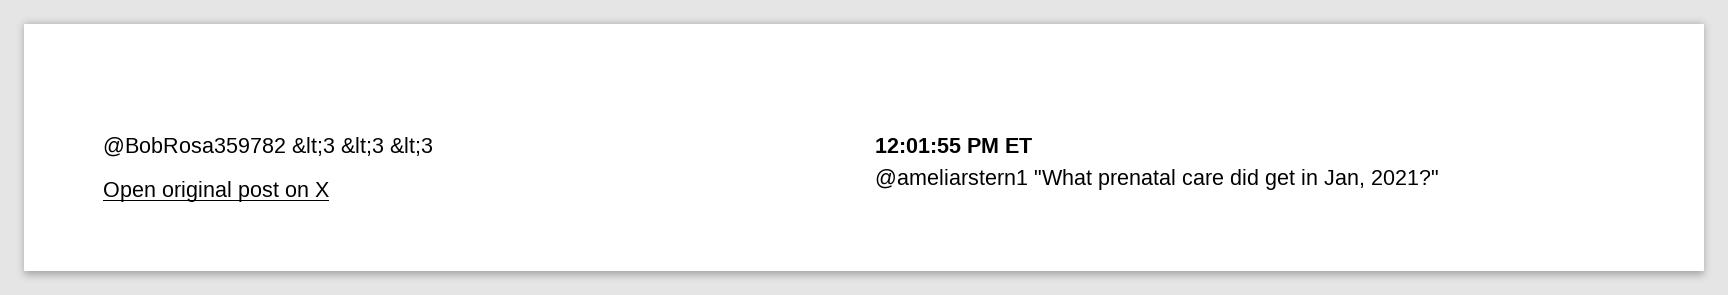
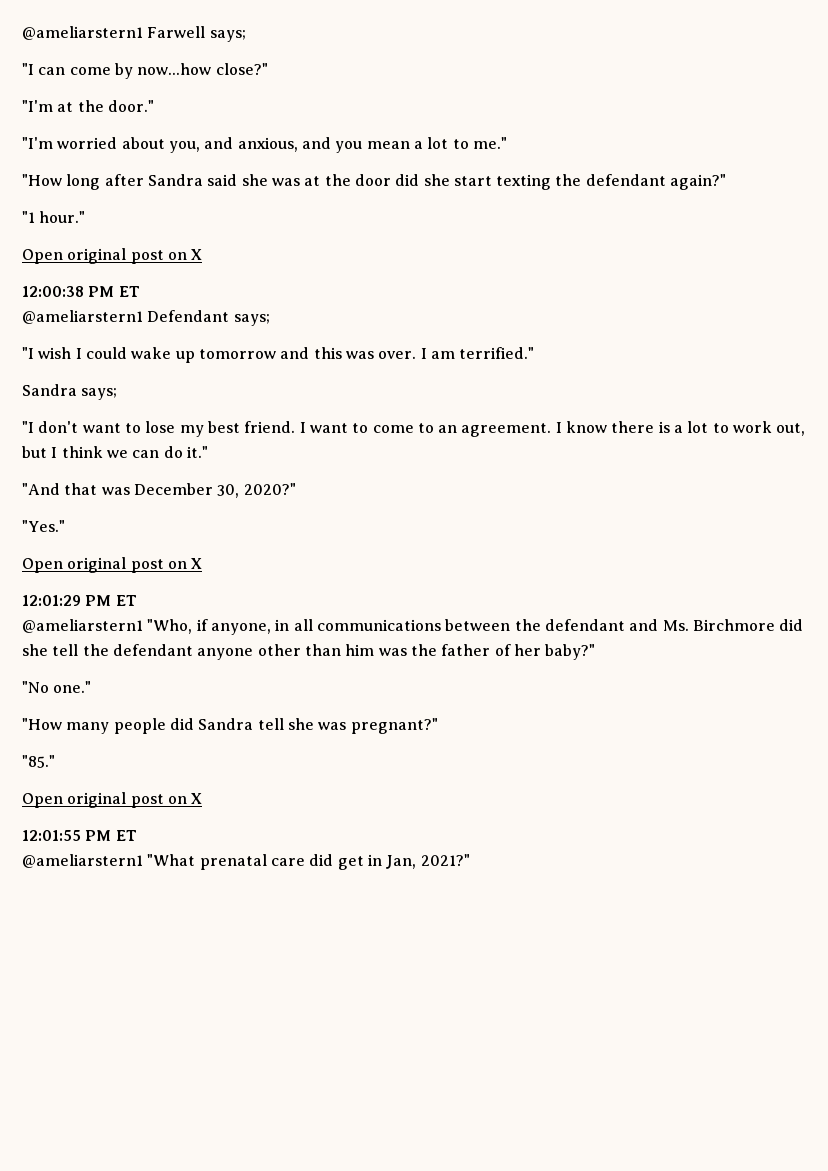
- @BobRosa359782 &lt;3 &lt;3 &lt;3
+ @ameliarstern1 Farwell says;
+ "I can come by now...how close?"
+ "I'm at the door."
+ "I'm worried about you, and anxious, and you mean a lot to me."
+ "How long after Sandra said she was at the door did she start texting the defendant again?"
+ "1 hour."
+ Open original post on X
+ 12:00:38 PM ET
+ @ameliarstern1 Defendant says;
+ "I wish I could wake up tomorrow and this was over. I am terrified."
+ Sandra says;
+ "I don't want to lose my best friend. I want to come to an agreement. I know there is a lot to work out, but I think we can do it."
+ "And that was December 30, 2020?"
+ "Yes."
+ Open original post on X
+ 12:01:29 PM ET
+ @ameliarstern1 "Who, if anyone, in all communications between the defendant and Ms. Birchmore did she tell the defendant anyone other than him was the father of her baby?"
+ "No one."
+ "How many people did Sandra tell she was pregnant?"
+ "85."

